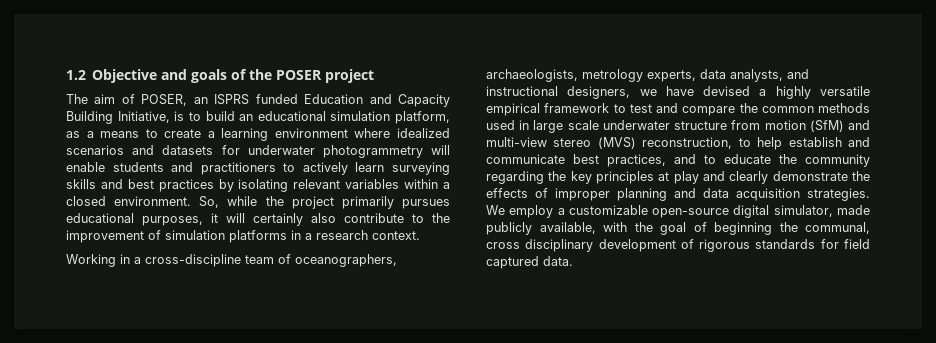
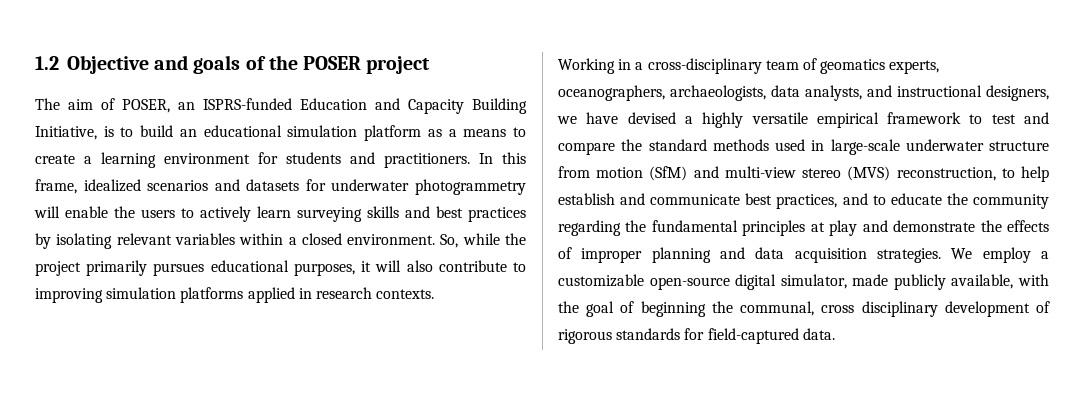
- The aim of POSER, an ISPRS funded Education and Capacity Building Initiative, is to build an educational simulation platform, as a means to create a learning environment where idealized scenarios and datasets for underwater photogrammetry will enable students and practitioners to actively learn surveying skills and best practices by isolating relevant variables within a closed environment.
+ The aim of POSER, an ISPRS-funded Education and Capacity Building Initiative, is to build an educational simulation platform as a means to create a learning environment for students and practitioners. In this frame, idealized scenarios and datasets for underwater photogrammetry will enable the users to actively learn surveying skills and best practices by isolating relevant variables within a closed environment.
- So, while the project primarily pursues educational purposes, it will certainly also contribute to the improvement of simulation platforms in a research context.
+ So, while the project primarily pursues educational purposes, it will also contribute to improving simulation platforms applied in research contexts.
- Working in a cross-discipline team of oceanographers, archaeologists, metrology experts, data analysts, and instructional designers, we have devised a highly versatile empirical framework to test and compare the common methods used in large scale underwater structure from motion (SfM) and multi-view stereo (MVS) reconstruction, to help establish and communicate best practices, and to educate the community regarding the key principles at play and clearly demonstrate the effects of improper planning and data acquisition strategies.
+ Working in a cross-disciplinary team of geomatics experts, oceanographers, archaeologists, data analysts, and instructional designers, we have devised a highly versatile empirical framework to test and compare the standard methods used in large-scale underwater structure from motion (SfM) and multi-view stereo (MVS) reconstruction, to help establish and communicate best practices, and to educate the community regarding the fundamental principles at play and demonstrate the effects of improper planning and data acquisition strategies.
- We employ a customizable open-source digital simulator, made publicly available, with the goal of beginning the communal, cross disciplinary development of rigorous standards for field captured data.
+ We employ a customizable open-source digital simulator, made publicly available, with the goal of beginning the communal, cross disciplinary development of rigorous standards for field-captured data.

